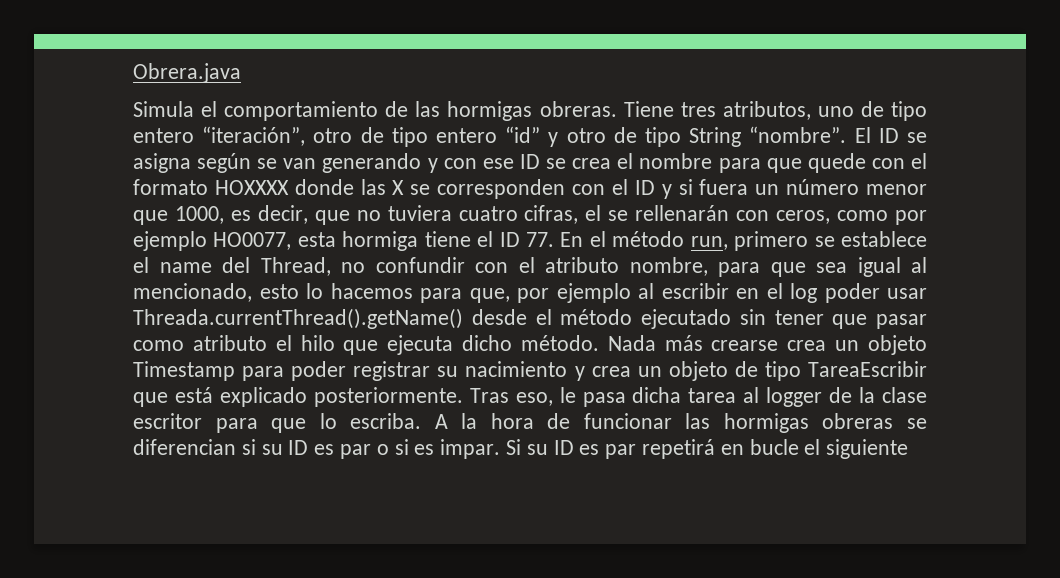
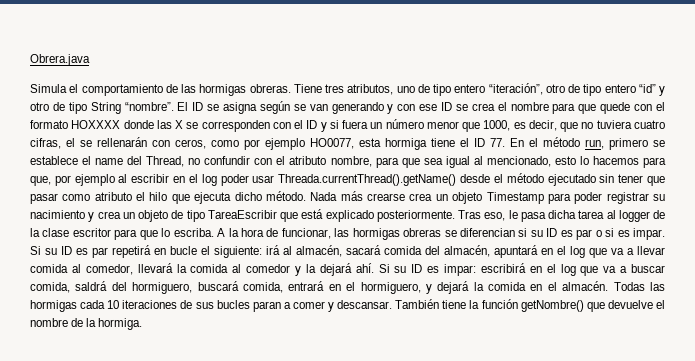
- A la hora de funcionar las hormigas obreras se diferencian si su ID es par o si es impar.
+ A la hora de funcionar, las hormigas obreras se diferencian si su ID es par o si es impar.
- Si su ID es par repetirá en bucle el siguiente
+ Si su ID es par repetirá en bucle el siguiente: irá al almacén, sacará comida del almacén, apuntará en el log que va a llevar comida al comedor, llevará la comida al comedor y la dejará ahí. Si su ID es impar: escribirá en el log que va a buscar comida, saldrá del hormiguero, buscará comida, entrará en el hormiguero, y dejará la comida en el almacén. Todas las hormigas cada 10 iteraciones de sus bucles paran a comer y descansar. También tiene la función getNombre() que devuelve el nombre de la hormiga.

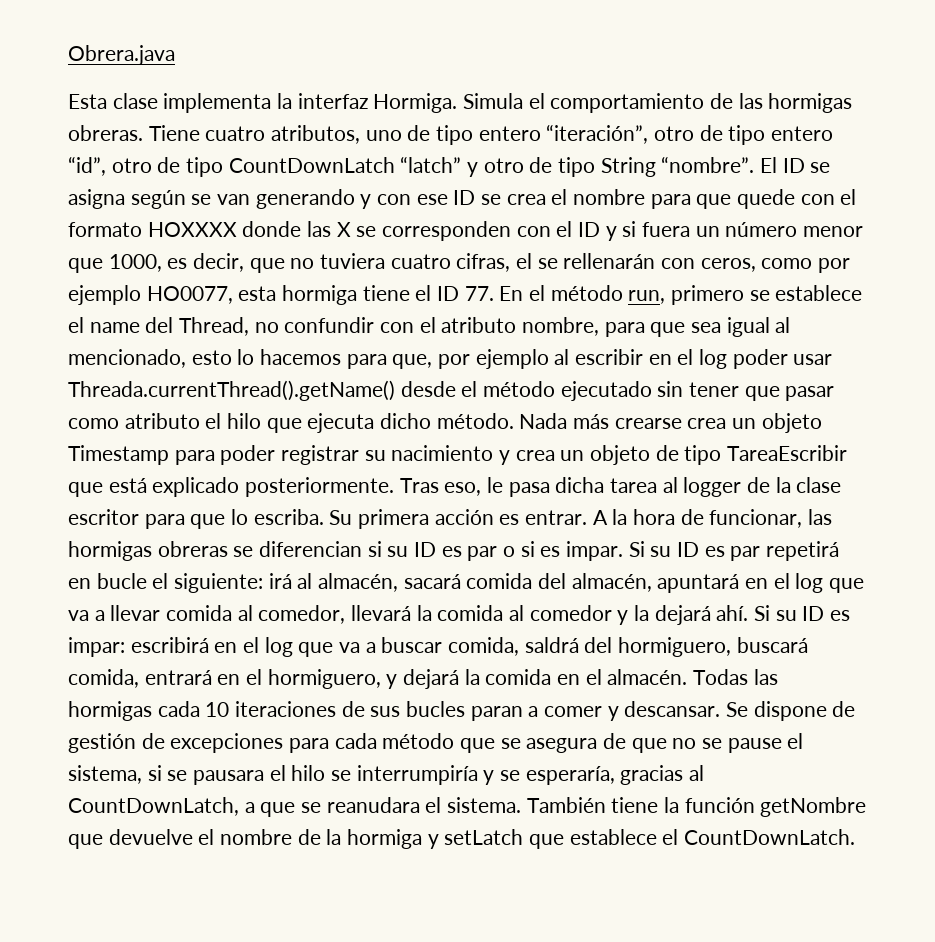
+ Esta clase implementa la interfaz Hormiga.
- Tiene tres atributos, uno de tipo entero “iteración”, otro de tipo entero “id” y otro de tipo String “nombre”.
+ Tiene cuatro atributos, uno de tipo entero “iteración”, otro de tipo entero “id”, otro de tipo CountDownLatch “latch” y otro de tipo String “nombre”.
+ Su primera acción es entrar.
+ Se dispone de gestión de excepciones para cada método que se asegura de que no se pause el sistema, si se pausara el hilo se interrumpiría y se esperaría, gracias al CountDownLatch, a que se reanudara el sistema.
- También tiene la función getNombre() que devuelve el nombre de la hormiga.
+ También tiene la función getNombre que devuelve el nombre de la hormiga y setLatch que establece el CountDownLatch.

